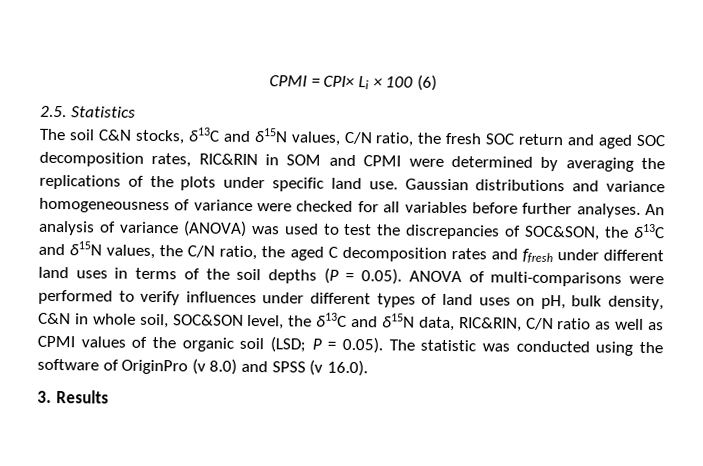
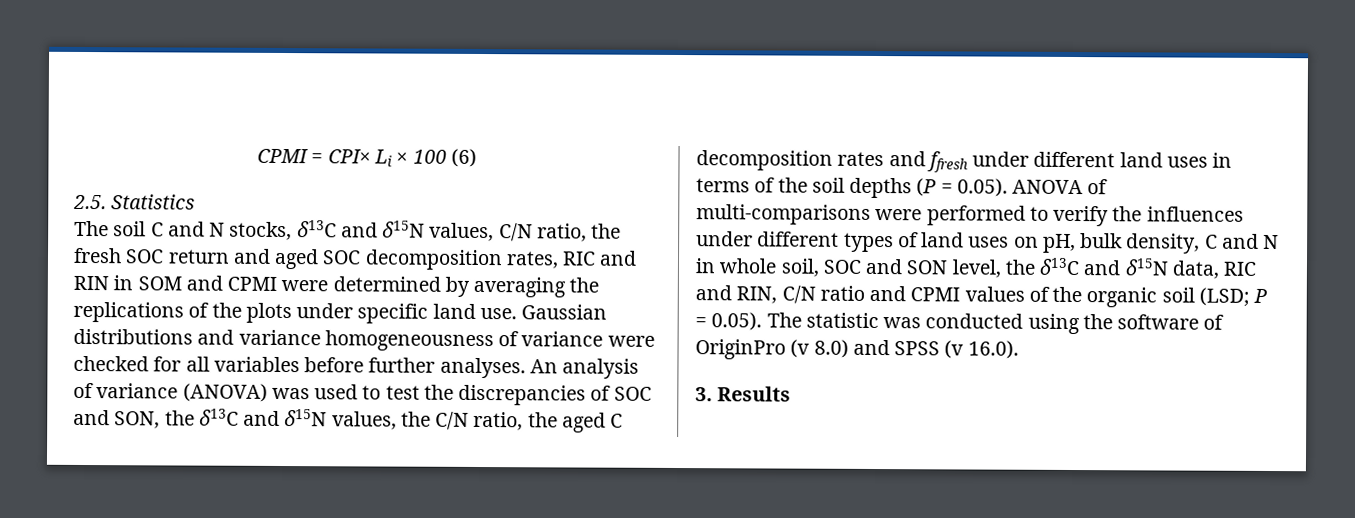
- The soil C&N stocks, δ13C and δ15N values, C/N ratio, the fresh SOC return and aged SOC decomposition rates, RIC&RIN in SOM and CPMI were determined by averaging the replications of the plots under specific land use.
+ The soil C and N stocks, δ13C and δ15N values, C/N ratio, the fresh SOC return and aged SOC decomposition rates, RIC and RIN in SOM and CPMI were determined by averaging the replications of the plots under specific land use.
- An analysis of variance (ANOVA) was used to test the discrepancies of SOC&SON, the δ13C and δ15N values, the C/N ratio, the aged C decomposition rates and ffresh under different land uses in terms of the soil depths (P = 0.05). ANOVA of multi-comparisons were performed to verify influences under different types of land uses on pH, bulk density, C&N in whole soil, SOC&SON level, the δ13C and δ15N data, RIC&RIN, C/N ratio as well as CPMI values of the organic soil (LSD;
+ An analysis of variance (ANOVA) was used to test the discrepancies of SOC and SON, the δ13C and δ15N values, the C/N ratio, the aged C decomposition rates and ffresh under different land uses in terms of the soil depths (P = 0.05). ANOVA of multi-comparisons were performed to verify the influences under different types of land uses on pH, bulk density, C and N in whole soil, SOC and SON level, the δ13C and δ15N data, RIC and RIN, C/N ratio and CPMI values of the organic soil (LSD;

